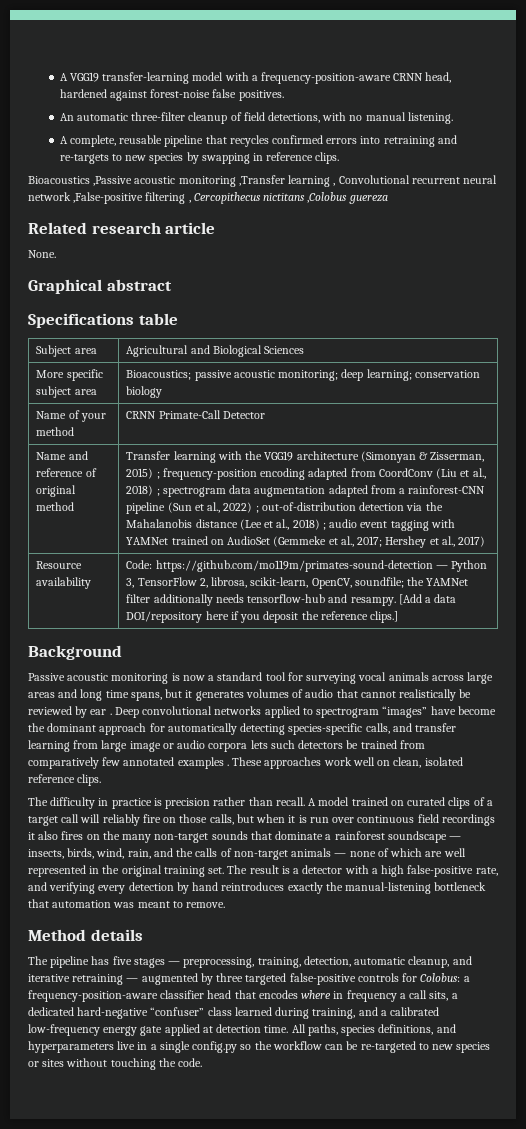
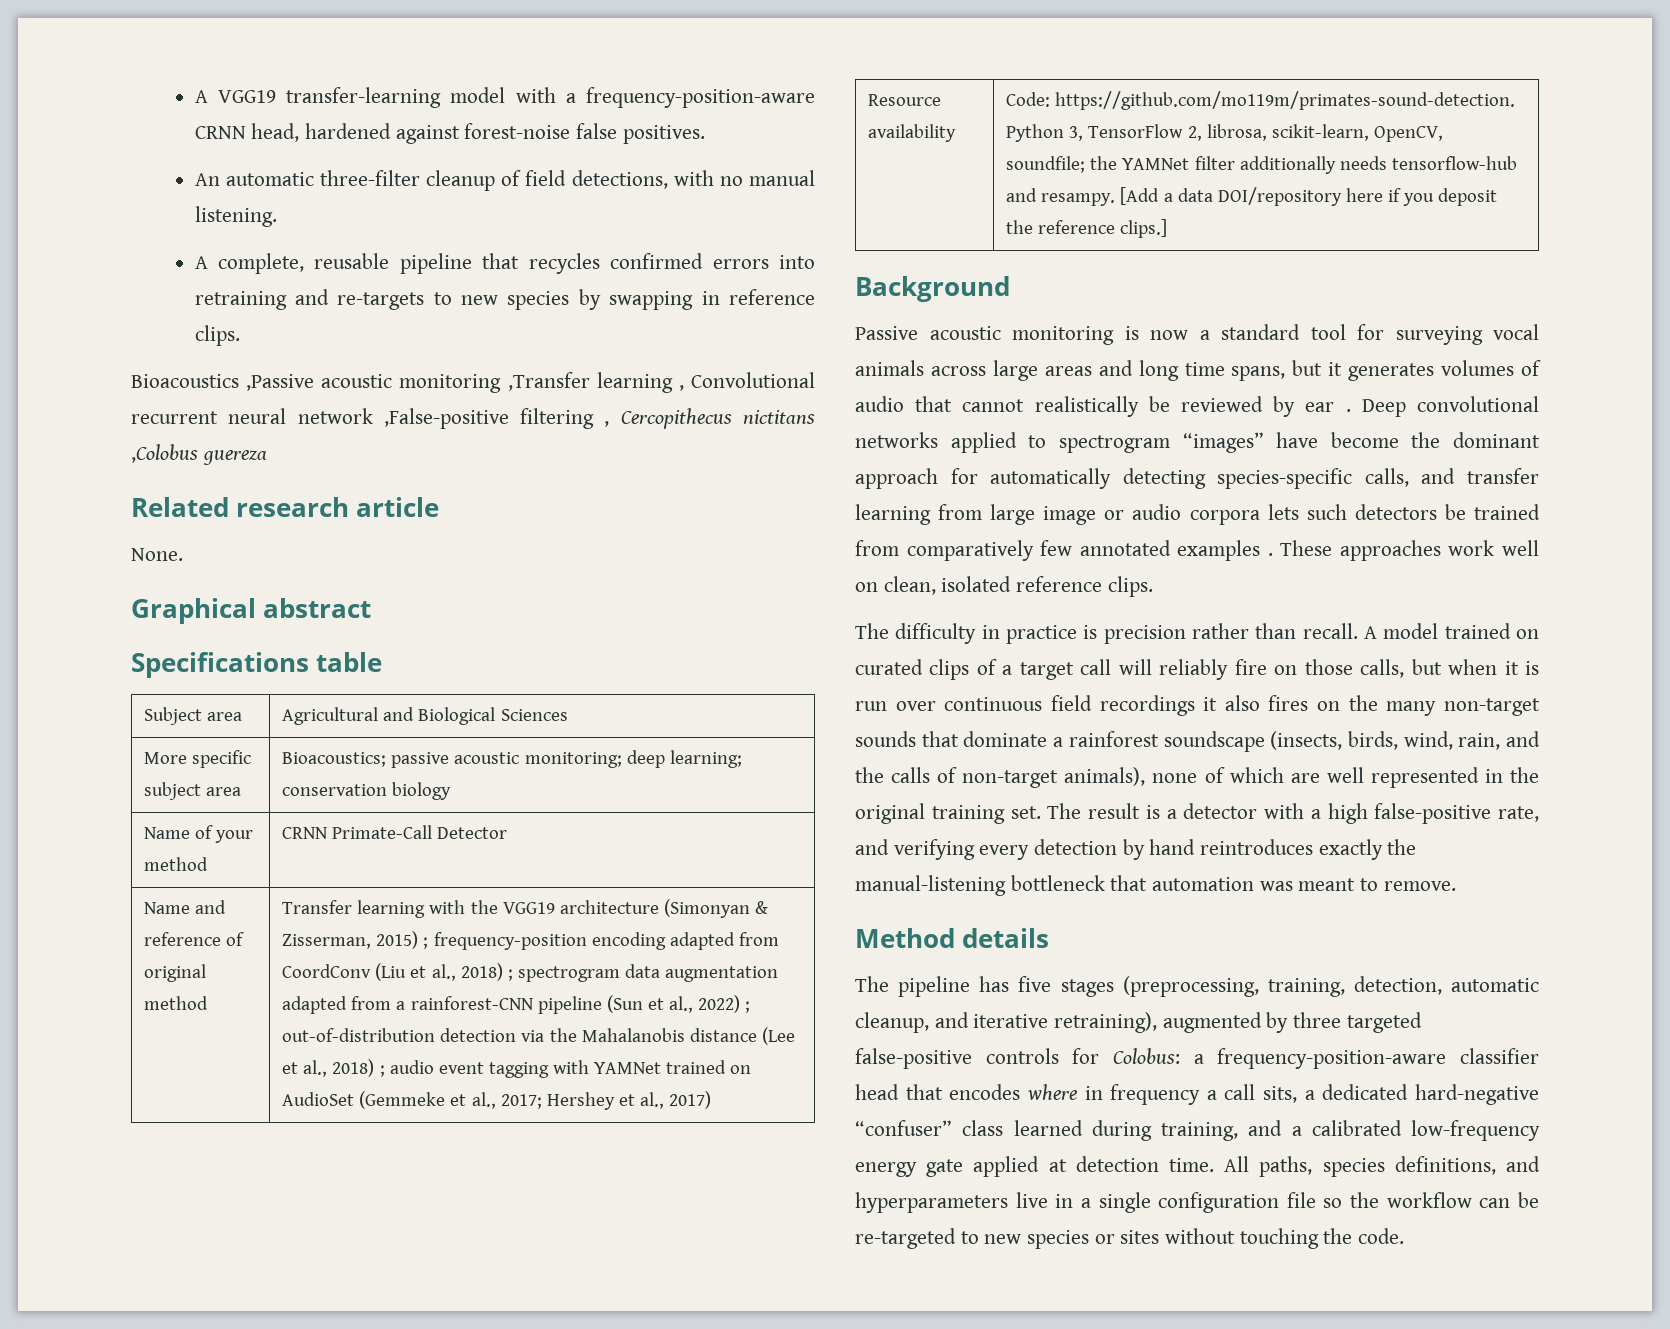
- Resource availability | Code: https://github.com/mo119m/primates-sound-detection — Python 3, TensorFlow 2, librosa, scikit-learn, OpenCV, soundfile; the YAMNet filter additionally needs tensorflow-hub and resampy. [Add a data DOI/repository here if you deposit the reference clips.]
+ Resource availability | Code: https://github.com/mo119m/primates-sound-detection. Python 3, TensorFlow 2, librosa, scikit-learn, OpenCV, soundfile; the YAMNet filter additionally needs tensorflow-hub and resampy. [Add a data DOI/repository here if you deposit the reference clips.]
- A model trained on curated clips of a target call will reliably fire on those calls, but when it is run over continuous field recordings it also fires on the many non-target sounds that dominate a rainforest soundscape — insects, birds, wind, rain, and the calls of non-target animals — none of which are well represented in the original training set.
+ A model trained on curated clips of a target call will reliably fire on those calls, but when it is run over continuous field recordings it also fires on the many non-target sounds that dominate a rainforest soundscape (insects, birds, wind, rain, and the calls of non-target animals), none of which are well represented in the original training set.
- The pipeline has five stages — preprocessing, training, detection, automatic cleanup, and iterative retraining — augmented by three targeted false-positive controls for Colobus: a frequency-position-aware classifier head that encodes where in frequency a call sits, a dedicated hard-negative “confuser” class learned during training, and a calibrated low-frequency energy gate applied at detection time.
+ The pipeline has five stages (preprocessing, training, detection, automatic cleanup, and iterative retraining), augmented by three targeted false-positive controls for Colobus: a frequency-position-aware classifier head that encodes where in frequency a call sits, a dedicated hard-negative “confuser” class learned during training, and a calibrated low-frequency energy gate applied at detection time.
- All paths, species definitions, and hyperparameters live in a single config.py so the workflow can be re-targeted to new species or sites without touching the code.
+ All paths, species definitions, and hyperparameters live in a single configuration file so the workflow can be re-targeted to new species or sites without touching the code.

